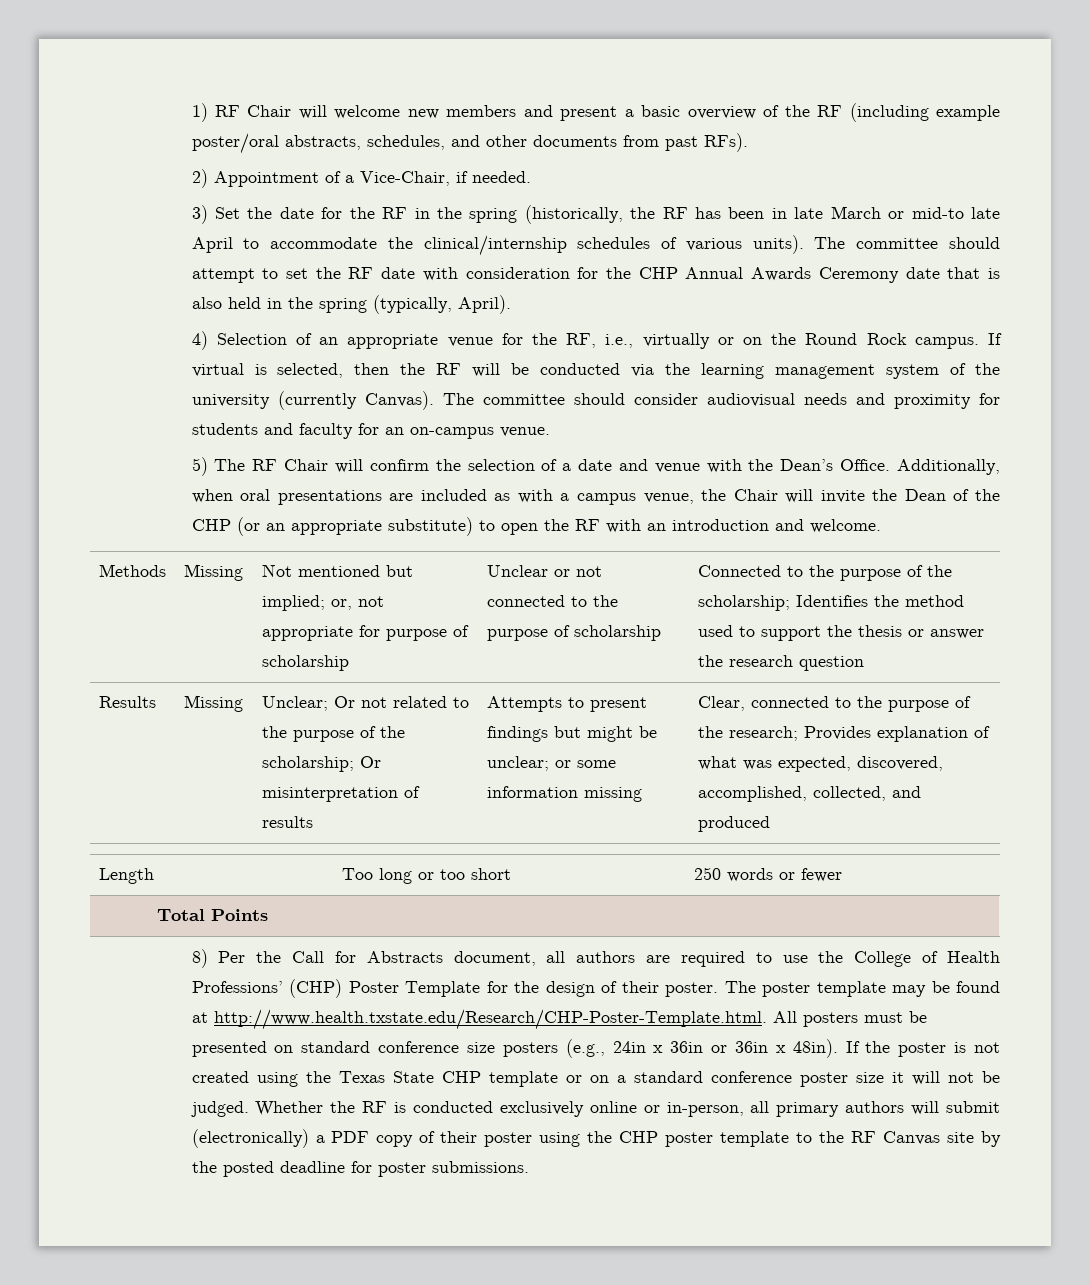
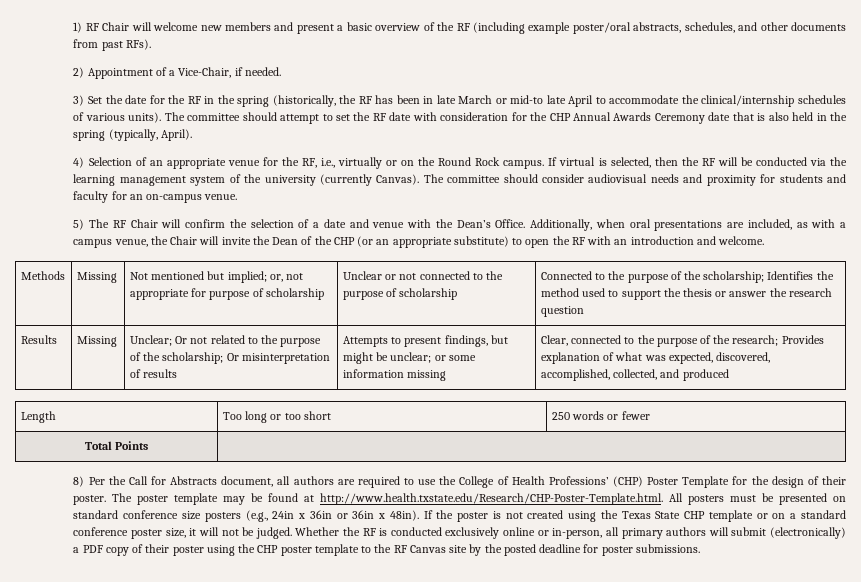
- Additionally, when oral presentations are included as with a campus venue, the Chair will invite the Dean of the CHP (or an appropriate substitute) to open the RF with an introduction and welcome.
+ Additionally, when oral presentations are included, as with a campus venue, the Chair will invite the Dean of the CHP (or an appropriate substitute) to open the RF with an introduction and welcome.
- Attempts to present findings but might be unclear; or some information missing
+ Attempts to present findings, but might be unclear; or some information missing
- If the poster is not created using the Texas State CHP template or on a standard conference poster size it will not be judged.
+ If the poster is not created using the Texas State CHP template or on a standard conference poster size, it will not be judged.

